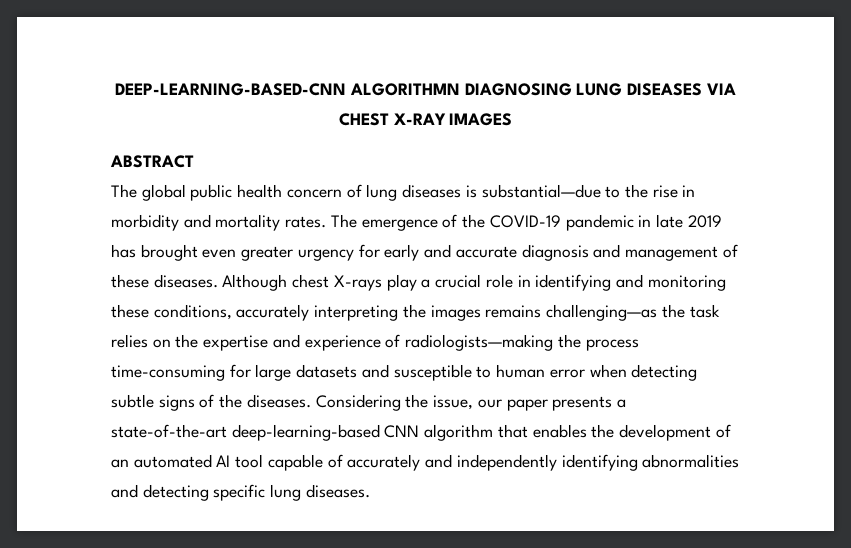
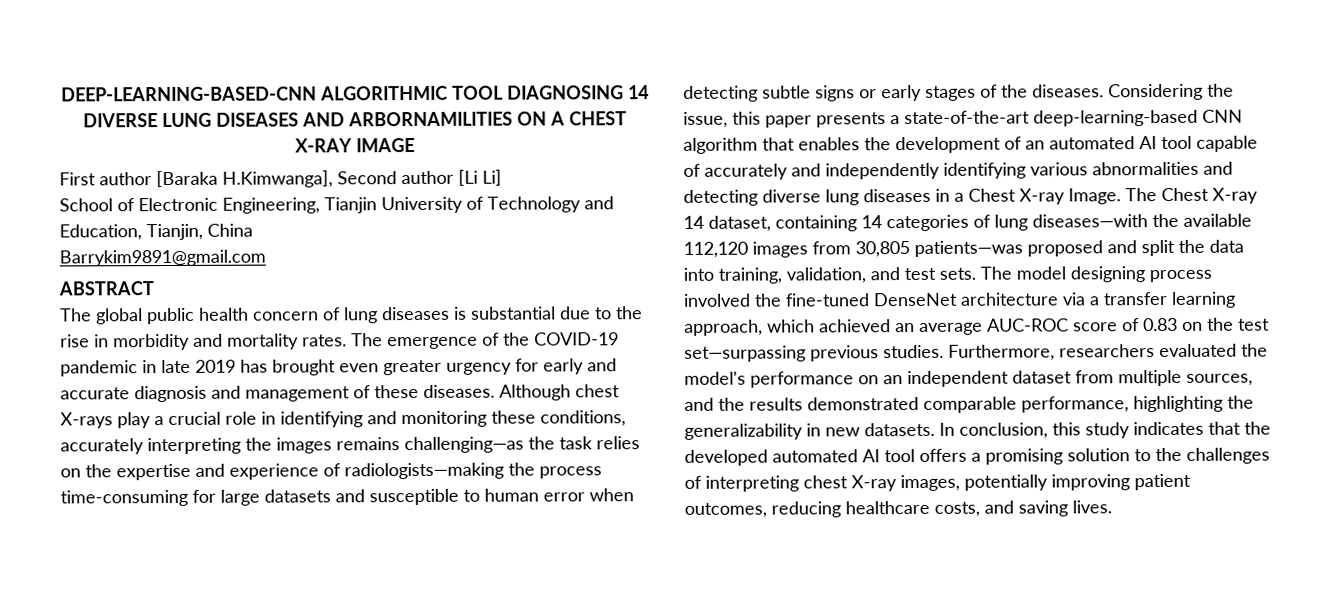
- DEEP-LEARNING-BASED-CNN ALGORITHMN DIAGNOSING LUNG DISEASES VIA CHEST X-RAY IMAGES
+ DEEP-LEARNING-BASED-CNN ALGORITHMIC TOOL DIAGNOSING 14 DIVERSE LUNG DISEASES AND ARBORNAMILITIES ON A CHEST X-RAY IMAGE
+ First author [Baraka H.Kimwanga], Second author [Li Li]
+ School of Electronic Engineering, Tianjin University of Technology and Education, Tianjin, China
+ Barrykim9891@gmail.com
- The global public health concern of lung diseases is substantial—due to the rise in morbidity and mortality rates.
+ The global public health concern of lung diseases is substantial due to the rise in morbidity and mortality rates.
- Although chest X-rays play a crucial role in identifying and monitoring these conditions, accurately interpreting the images remains challenging—as the task relies on the expertise and experience of radiologists—making the process time-consuming for large datasets and susceptible to human error when detecting subtle signs of the diseases.
+ Although chest X-rays play a crucial role in identifying and monitoring these conditions, accurately interpreting the images remains challenging—as the task relies on the expertise and experience of radiologists—making the process time-consuming for large datasets and susceptible to human error when detecting subtle signs or early stages of the diseases.
- Considering the issue, our paper presents a state-of-the-art deep-learning-based CNN algorithm that enables the development of an automated AI tool capable of accurately and independently identifying abnormalities and detecting specific lung diseases.
+ Considering the issue, this paper presents a state-of-the-art deep-learning-based CNN algorithm that enables the development of an automated AI tool capable of accurately and independently identifying various abnormalities and detecting diverse lung diseases in a Chest X-ray Image. The Chest X-ray 14 dataset, containing 14 categories of lung diseases—with the available 112,120 images from 30,805 patients—was proposed and split the data into training, validation, and test sets. The model designing process involved the fine-tuned DenseNet architecture via a transfer learning approach, which achieved an average AUC-ROC score of 0.83 on the test set—surpassing previous studies. Furthermore, researchers evaluated the model's performance on an independent dataset from multiple sources, and the results demonstrated comparable performance, highlighting the generalizability in new datasets. In conclusion, this study indicates that the developed automated AI tool offers a promising solution to the challenges of interpreting chest X-ray images, potentially improving patient outcomes, reducing healthcare costs, and saving lives.

